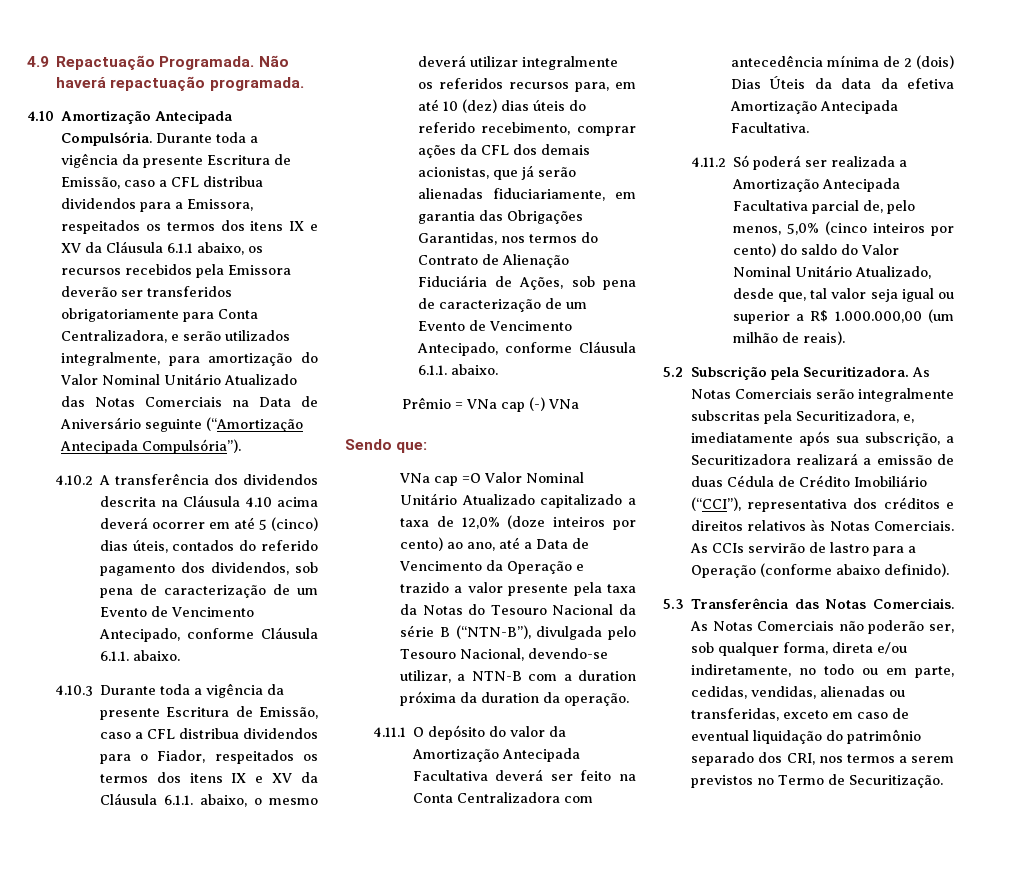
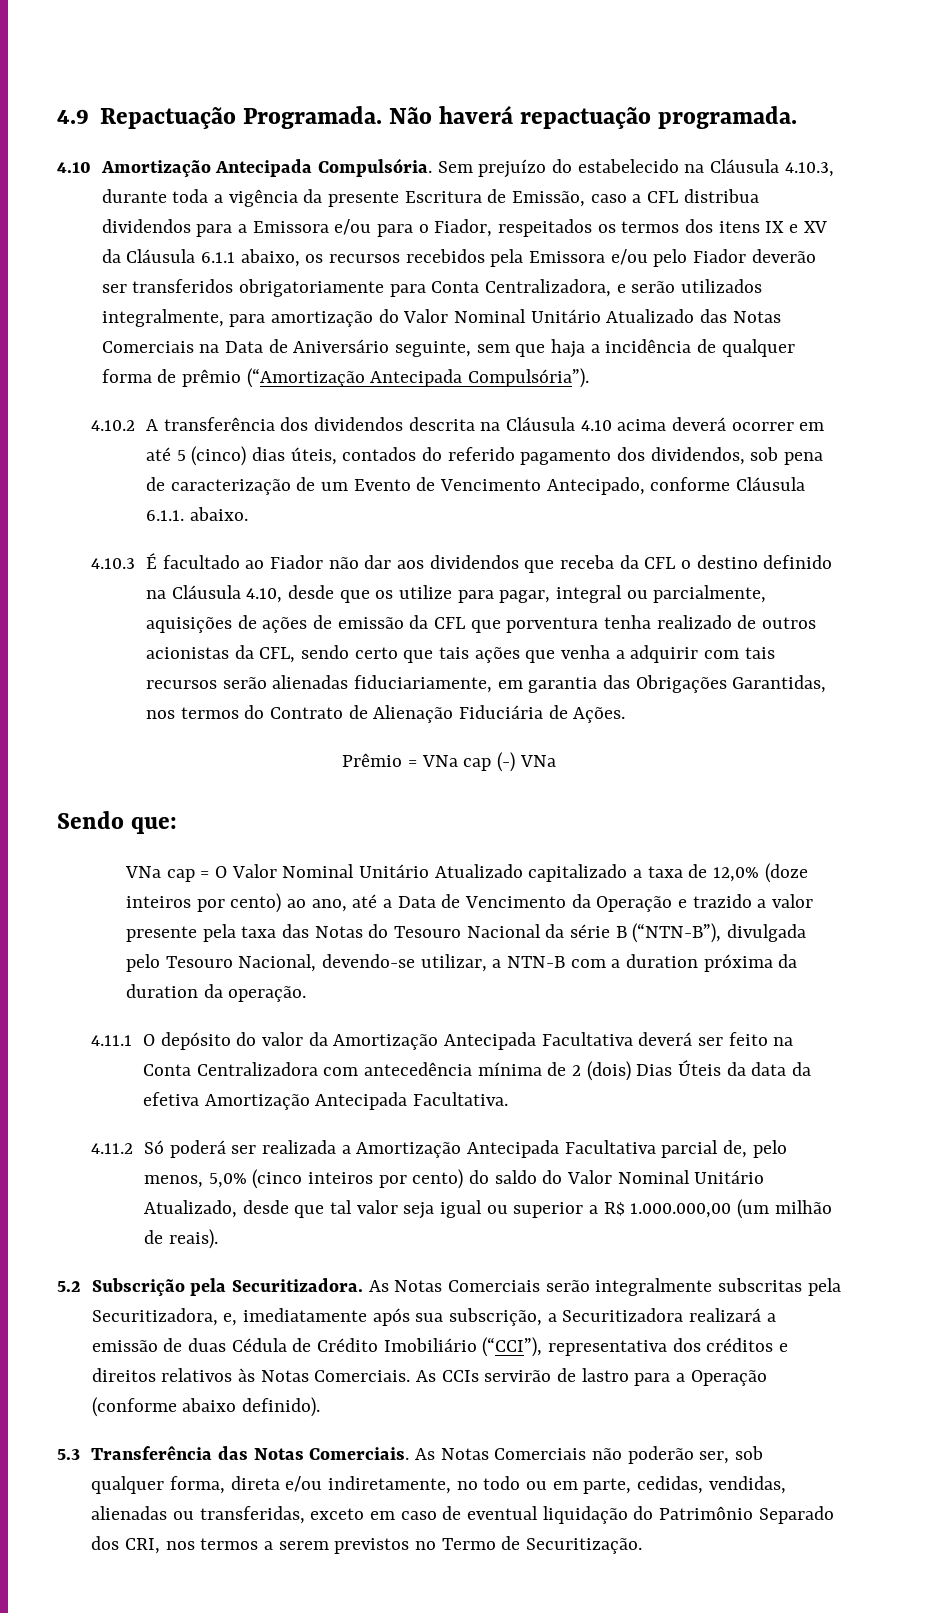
- Durante toda a vigência da presente Escritura de Emissão, caso a CFL distribua dividendos para a Emissora, respeitados os termos dos itens IX e XV da Cláusula 6.1.1 abaixo, os recursos recebidos pela Emissora deverão ser transferidos obrigatoriamente para Conta Centralizadora, e serão utilizados integralmente, para amortização do Valor Nominal Unitário Atualizado das Notas Comerciais na Data de Aniversário seguinte (“Amortização Antecipada Compulsória”).
+ Sem prejuízo do estabelecido na Cláusula 4.10.3, durante toda a vigência da presente Escritura de Emissão, caso a CFL distribua dividendos para a Emissora e/ou para o Fiador, respeitados os termos dos itens IX e XV da Cláusula 6.1.1 abaixo, os recursos recebidos pela Emissora e/ou pelo Fiador deverão ser transferidos obrigatoriamente para Conta Centralizadora, e serão utilizados integralmente, para amortização do Valor Nominal Unitário Atualizado das Notas Comerciais na Data de Aniversário seguinte, sem que haja a incidência de qualquer forma de prêmio (“Amortização Antecipada Compulsória”).
- 4.10.3 Durante toda a vigência da presente Escritura de Emissão, caso a CFL distribua dividendos para o Fiador, respeitados os termos dos itens IX e XV da Cláusula 6.1.1. abaixo, o mesmo deverá utilizar integralmente os referidos recursos para, em até 10 (dez) dias úteis do referido recebimento, comprar ações da CFL dos demais acionistas, que já serão alienadas fiduciariamente, em garantia das Obrigações Garantidas, nos termos do Contrato de Alienação Fiduciária de Ações, sob pena de caracterização de um Evento de Vencimento Antecipado, conforme Cláusula 6.1.1. abaixo.
+ 4.10.3 É facultado ao Fiador não dar aos dividendos que receba da CFL o destino definido na Cláusula 4.10, desde que os utilize para pagar, integral ou parcialmente, aquisições de ações de emissão da CFL que porventura tenha realizado de outros acionistas da CFL, sendo certo que tais ações que venha a adquirir com tais recursos serão alienadas fiduciariamente, em garantia das Obrigações Garantidas, nos termos do Contrato de Alienação Fiduciária de Ações.
- VNa cap =O Valor Nominal Unitário Atualizado capitalizado a taxa de 12,0% (doze inteiros por cento) ao ano, até a Data de Vencimento da Operação e trazido a valor presente pela taxa da Notas do Tesouro Nacional da série B (“NTN-B”), divulgada pelo Tesouro Nacional, devendo-se utilizar, a NTN-B com a duration próxima da duration da operação.
+ VNa cap = O Valor Nominal Unitário Atualizado capitalizado a taxa de 12,0% (doze inteiros por cento) ao ano, até a Data de Vencimento da Operação e trazido a valor presente pela taxa das Notas do Tesouro Nacional da série B (“NTN-B”), divulgada pelo Tesouro Nacional, devendo-se utilizar, a NTN-B com a duration próxima da duration da operação.
- 4.11.2 Só poderá ser realizada a Amortização Antecipada Facultativa parcial de, pelo menos, 5,0% (cinco inteiros por cento) do saldo do Valor Nominal Unitário Atualizado, desde que, tal valor seja igual ou superior a R$ 1.000.000,00 (um milhão de reais).
+ 4.11.2 Só poderá ser realizada a Amortização Antecipada Facultativa parcial de, pelo menos, 5,0% (cinco inteiros por cento) do saldo do Valor Nominal Unitário Atualizado, desde que tal valor seja igual ou superior a R$ 1.000.000,00 (um milhão de reais).
- As Notas Comerciais não poderão ser, sob qualquer forma, direta e/ou indiretamente, no todo ou em parte, cedidas, vendidas, alienadas ou transferidas, exceto em caso de eventual liquidação do patrimônio separado dos CRI, nos termos a serem previstos no Termo de Securitização.
+ As Notas Comerciais não poderão ser, sob qualquer forma, direta e/ou indiretamente, no todo ou em parte, cedidas, vendidas, alienadas ou transferidas, exceto em caso de eventual liquidação do Patrimônio Separado dos CRI, nos termos a serem previstos no Termo de Securitização.

